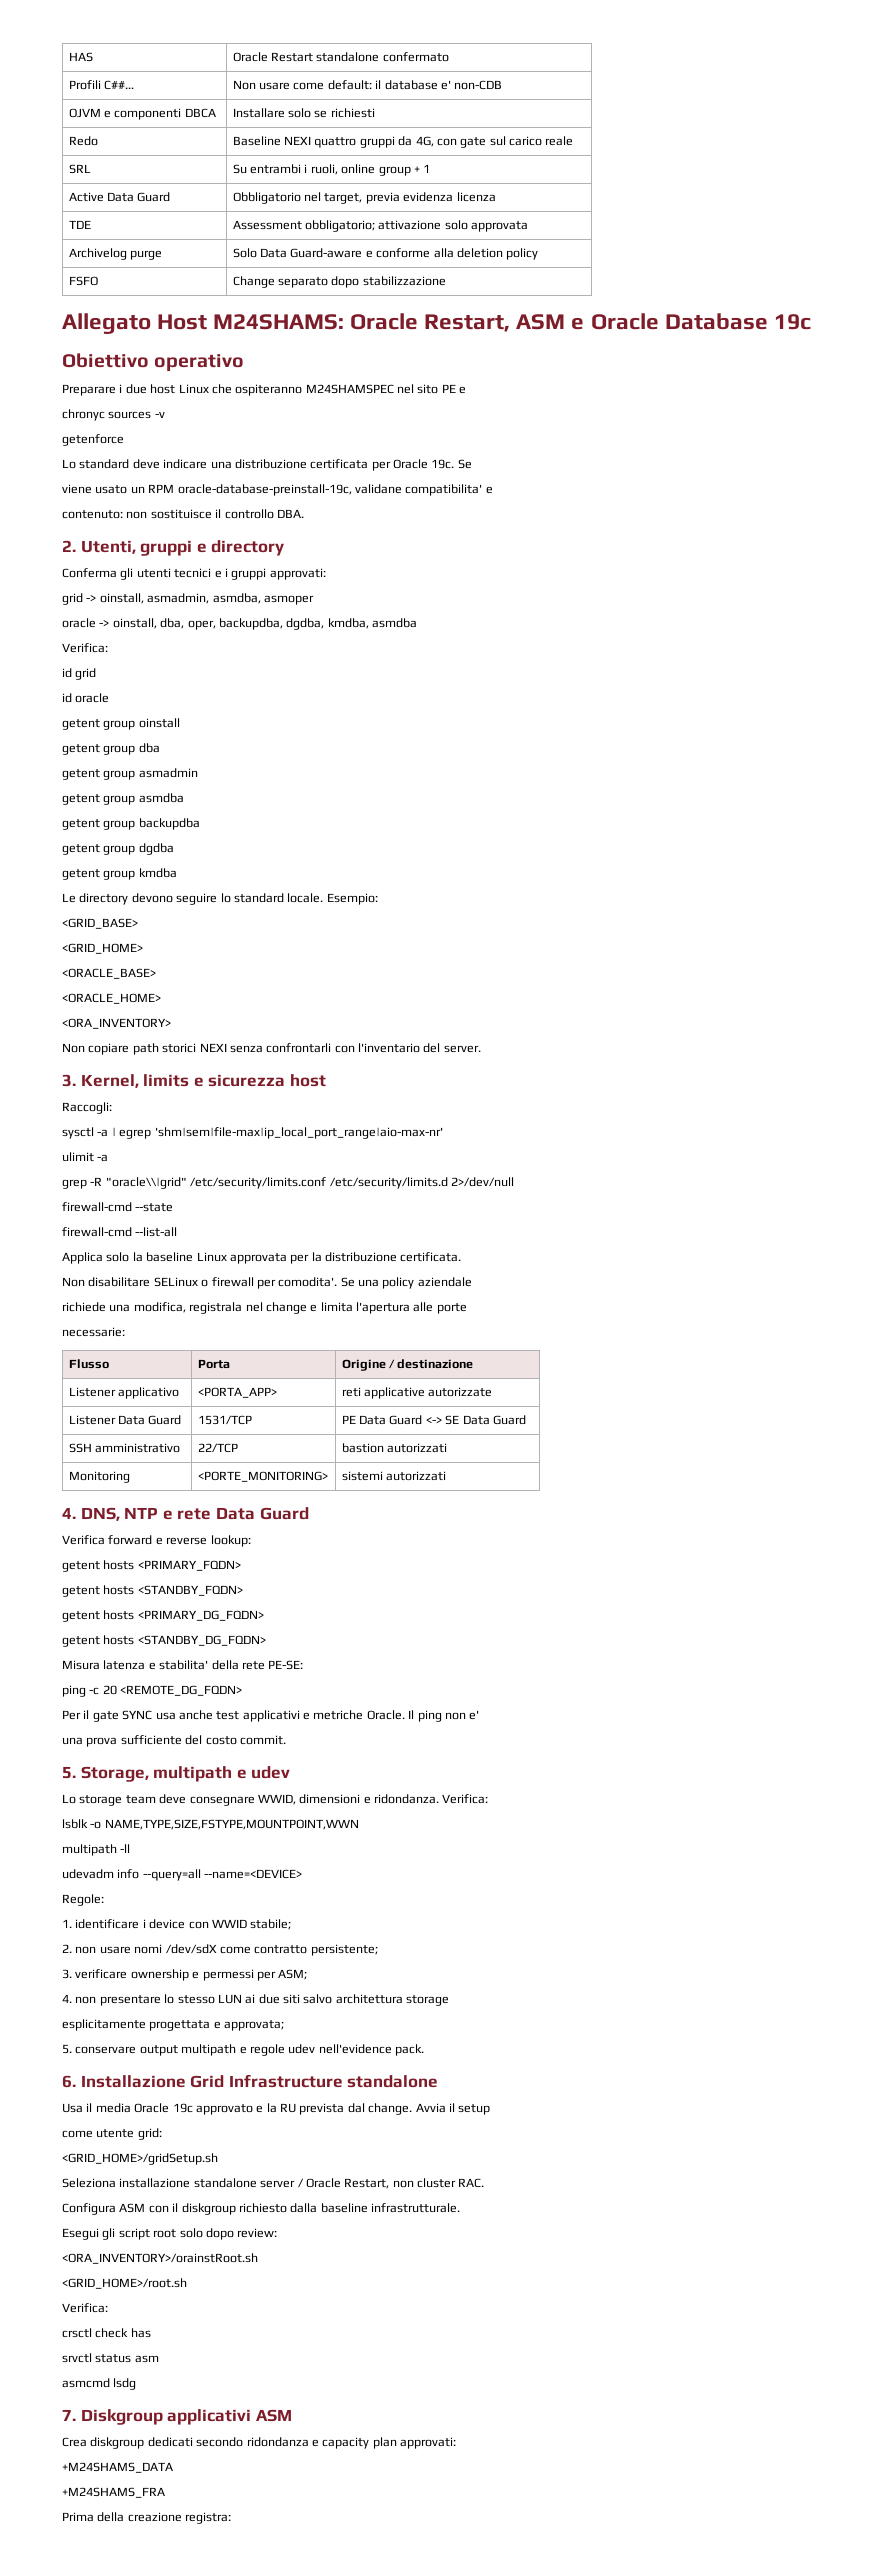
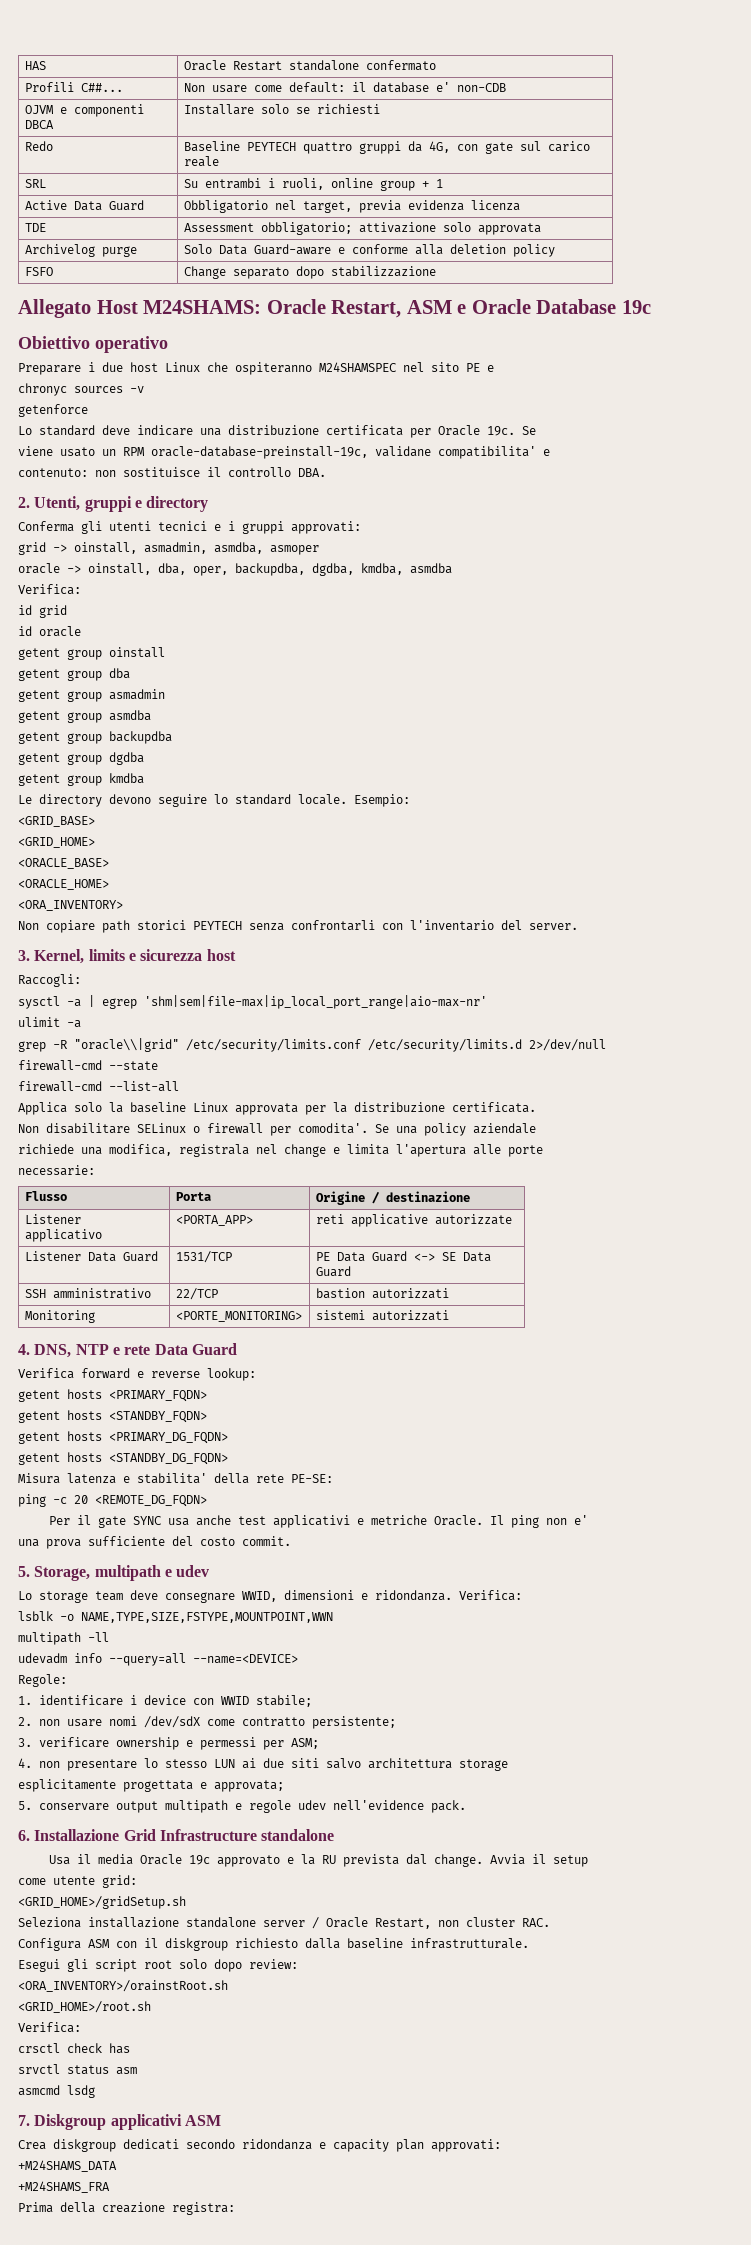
- Redo | Baseline NEXI quattro gruppi da 4G, con gate sul carico reale
+ Redo | Baseline PEYTECH quattro gruppi da 4G, con gate sul carico reale
- Non copiare path storici NEXI senza confrontarli con l'inventario del server.
+ Non copiare path storici PEYTECH senza confrontarli con l'inventario del server.

